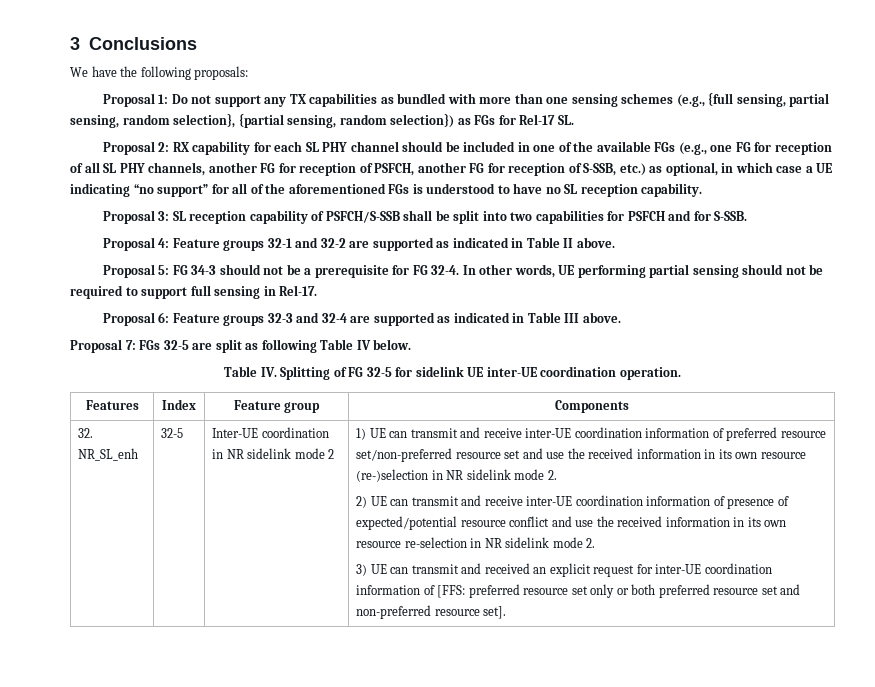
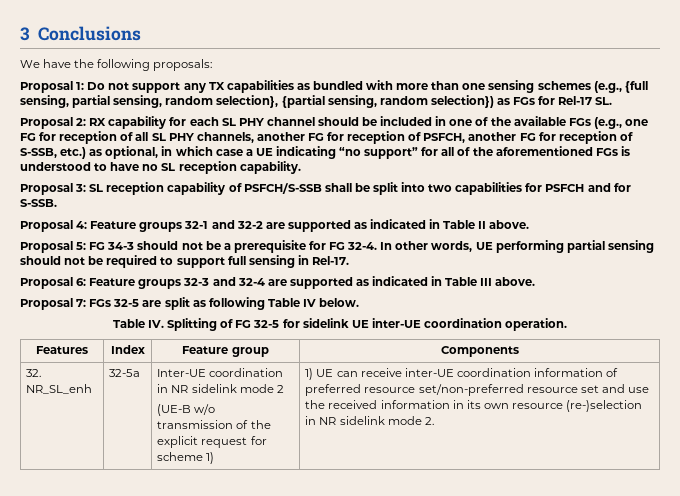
- 32. NR_SL_enh | 32-5
+ 32. NR_SL_enh | 32-5a
+ (UE-B w/o transmission of the explicit request for scheme 1)
- 1) UE can transmit and receive inter-UE coordination information of preferred resource set/non-preferred resource set and use the received information in its own resource (re-)selection in NR sidelink mode 2.
+ 1) UE can receive inter-UE coordination information of preferred resource set/non-preferred resource set and use the received information in its own resource (re-)selection in NR sidelink mode 2.
- 2) UE can transmit and receive inter-UE coordination information of presence of expected/potential resource conflict and use the received information in its own resource re-selection in NR sidelink mode 2.
- 3) UE can transmit and received an explicit request for inter-UE coordination information of [FFS: preferred resource set only or both preferred resource set and non-preferred resource set].

